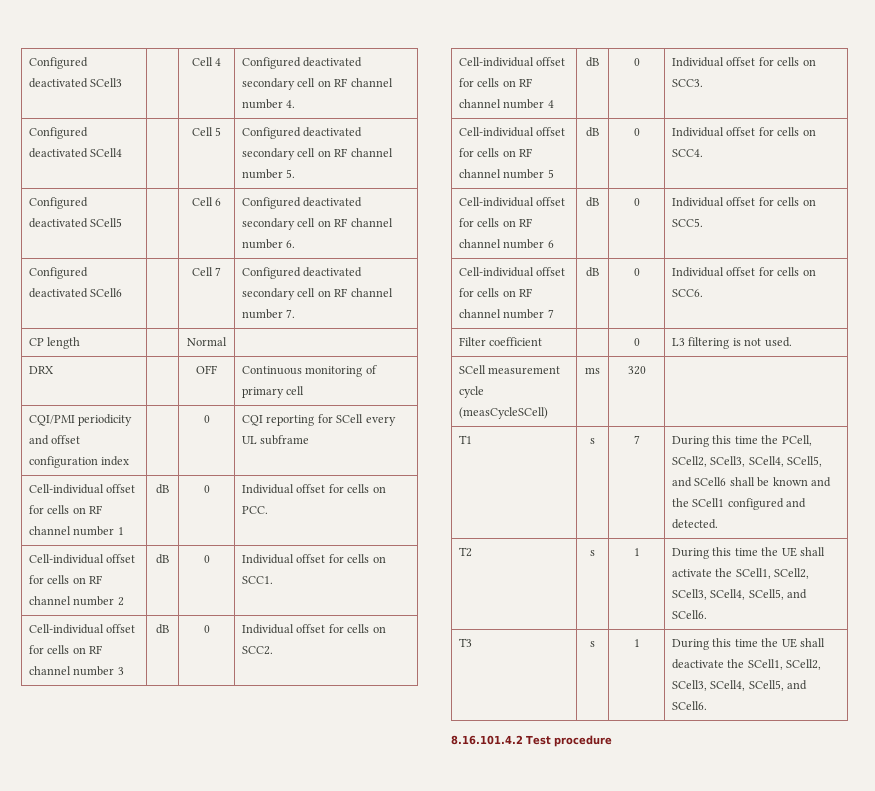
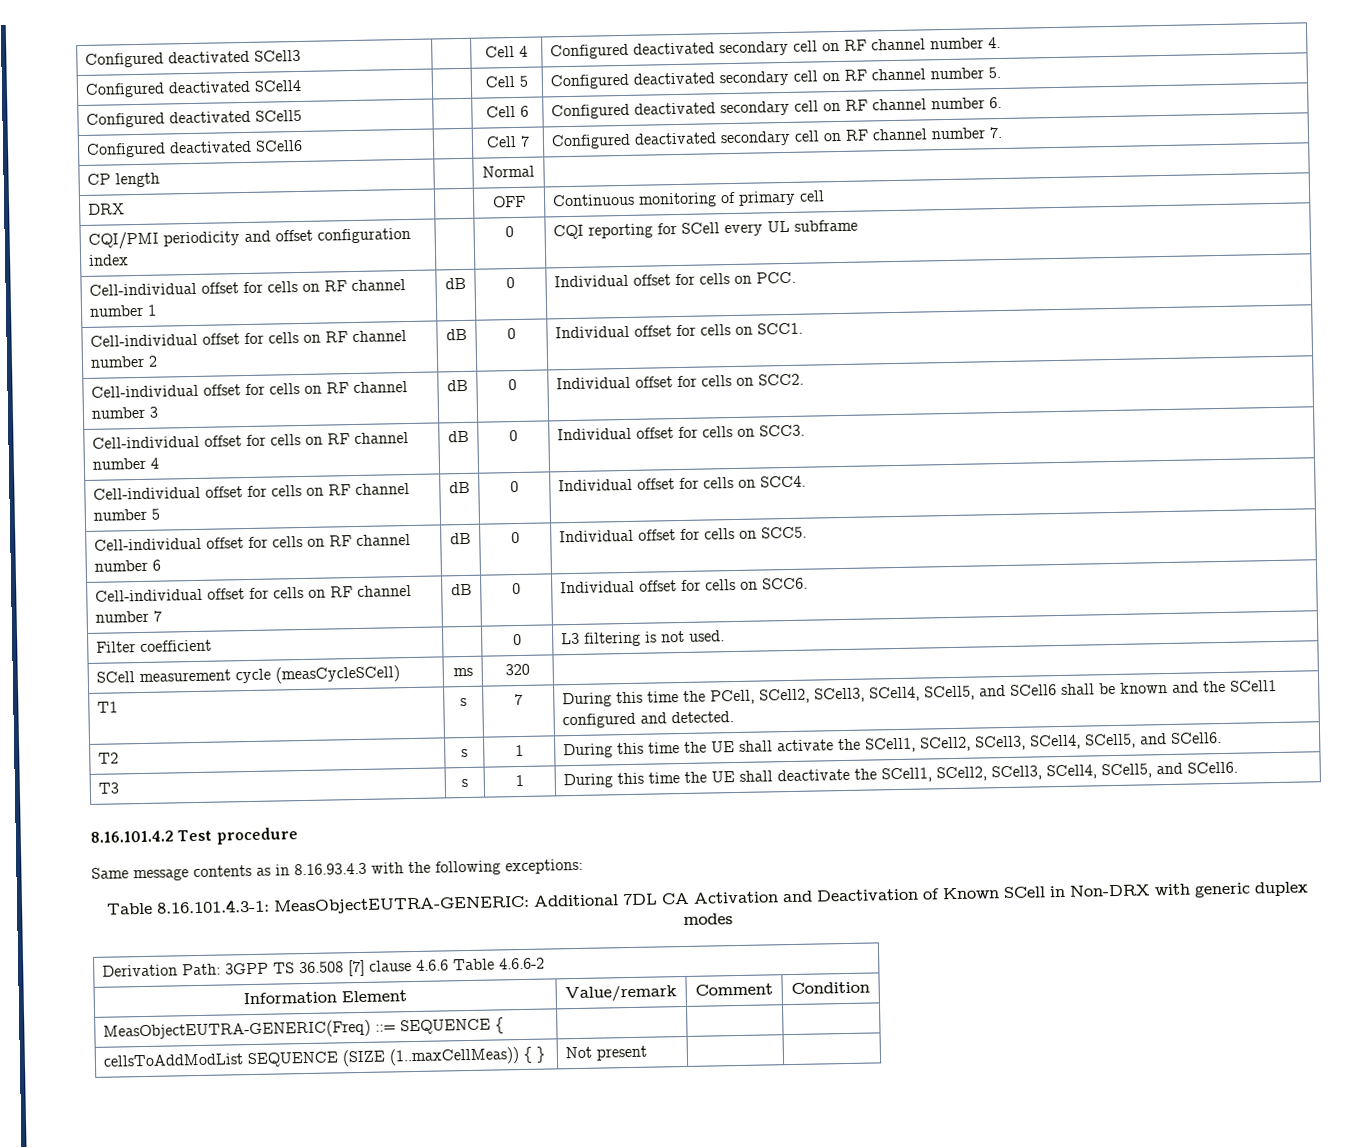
+ Same message contents as in 8.16.93.4.3 with the following exceptions:
+ Table 8.16.101.4.3-1: MeasObjectEUTRA-GENERIC: Additional 7DL CA Activation and Deactivation of Known SCell in Non-DRX with generic duplex modes
+ Derivation Path: 3GPP TS 36.508 [7] clause 4.6.6 Table 4.6.6-2
+ Information Element | Value/remark | Comment | Condition
+ MeasObjectEUTRA-GENERIC(Freq) ::= SEQUENCE { | | |
+ cellsToAddModList SEQUENCE (SIZE (1..maxCellMeas)) { } | Not present | |

